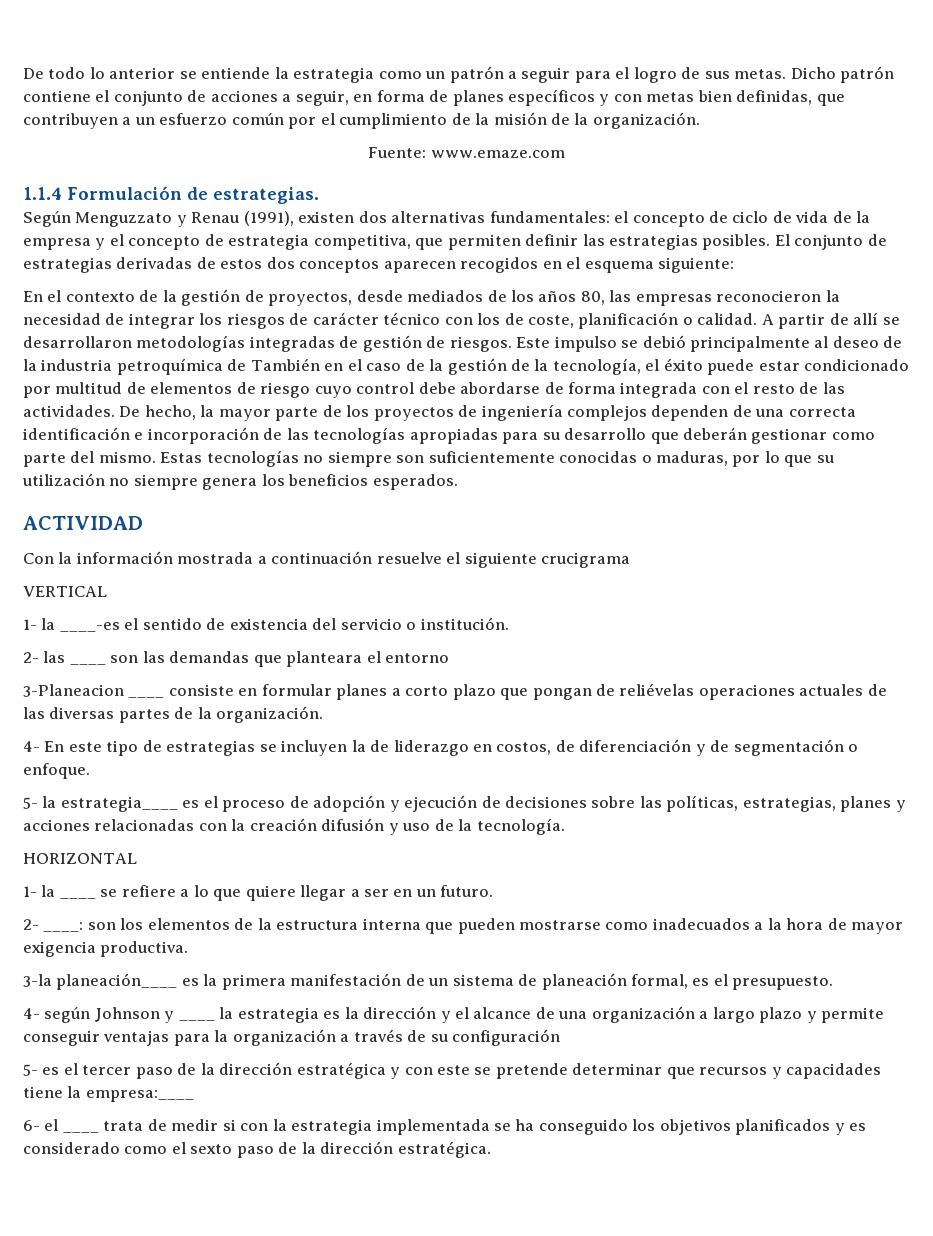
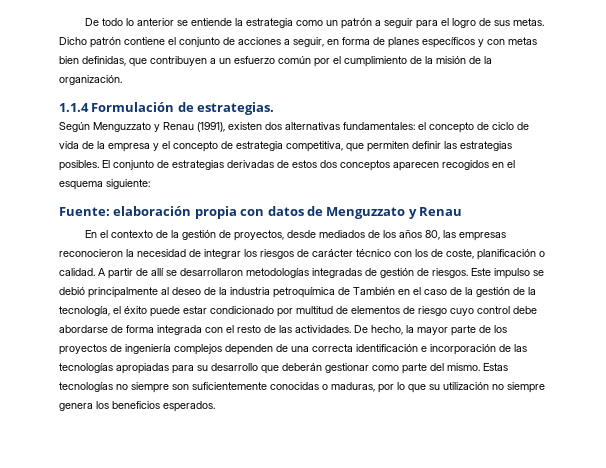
- Fuente: www.emaze.com
+ Fuente: elaboración propia con datos de Menguzzato y Renau
- ACTIVIDAD
- Con la información mostrada a continuación resuelve el siguiente crucigrama
- VERTICAL
- 1- la ____-es el sentido de existencia del servicio o institución.
- 2- las ____ son las demandas que planteara el entorno
- 3-Planeacion ____ consiste en formular planes a corto plazo que pongan de reliévelas operaciones actuales de las diversas partes de la organización.
- 4- En este tipo de estrategias se incluyen la de liderazgo en costos, de diferenciación y de segmentación o enfoque.
- 5- la estrategia____ es el proceso de adopción y ejecución de decisiones sobre las políticas, estrategias, planes y acciones relacionadas con la creación difusión y uso de la tecnología.
- HORIZONTAL
- 1- la ____ se refiere a lo que quiere llegar a ser en un futuro.
- 2- ____: son los elementos de la estructura interna que pueden mostrarse como inadecuados a la hora de mayor exigencia productiva.
- 3-la planeación____ es la primera manifestación de un sistema de planeación formal, es el presupuesto.
- 4- según Johnson y ____ la estrategia es la dirección y el alcance de una organización a largo plazo y permite conseguir ventajas para la organización a través de su configuración
- 5- es el tercer paso de la dirección estratégica y con este se pretende determinar que recursos y capacidades tiene la empresa:____
- 6- el ____ trata de medir si con la estrategia implementada se ha conseguido los objetivos planificados y es considerado como el sexto paso de la dirección estratégica.

